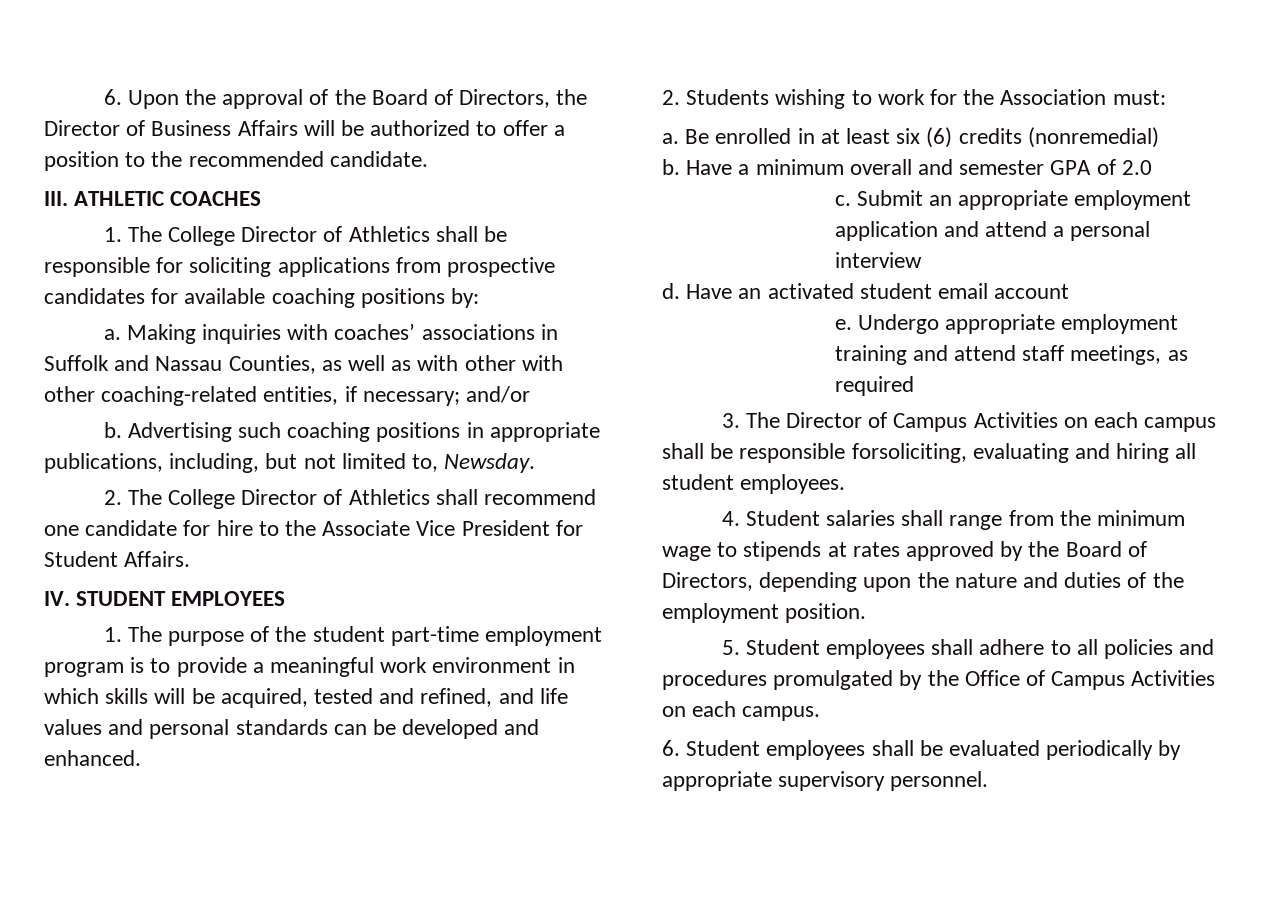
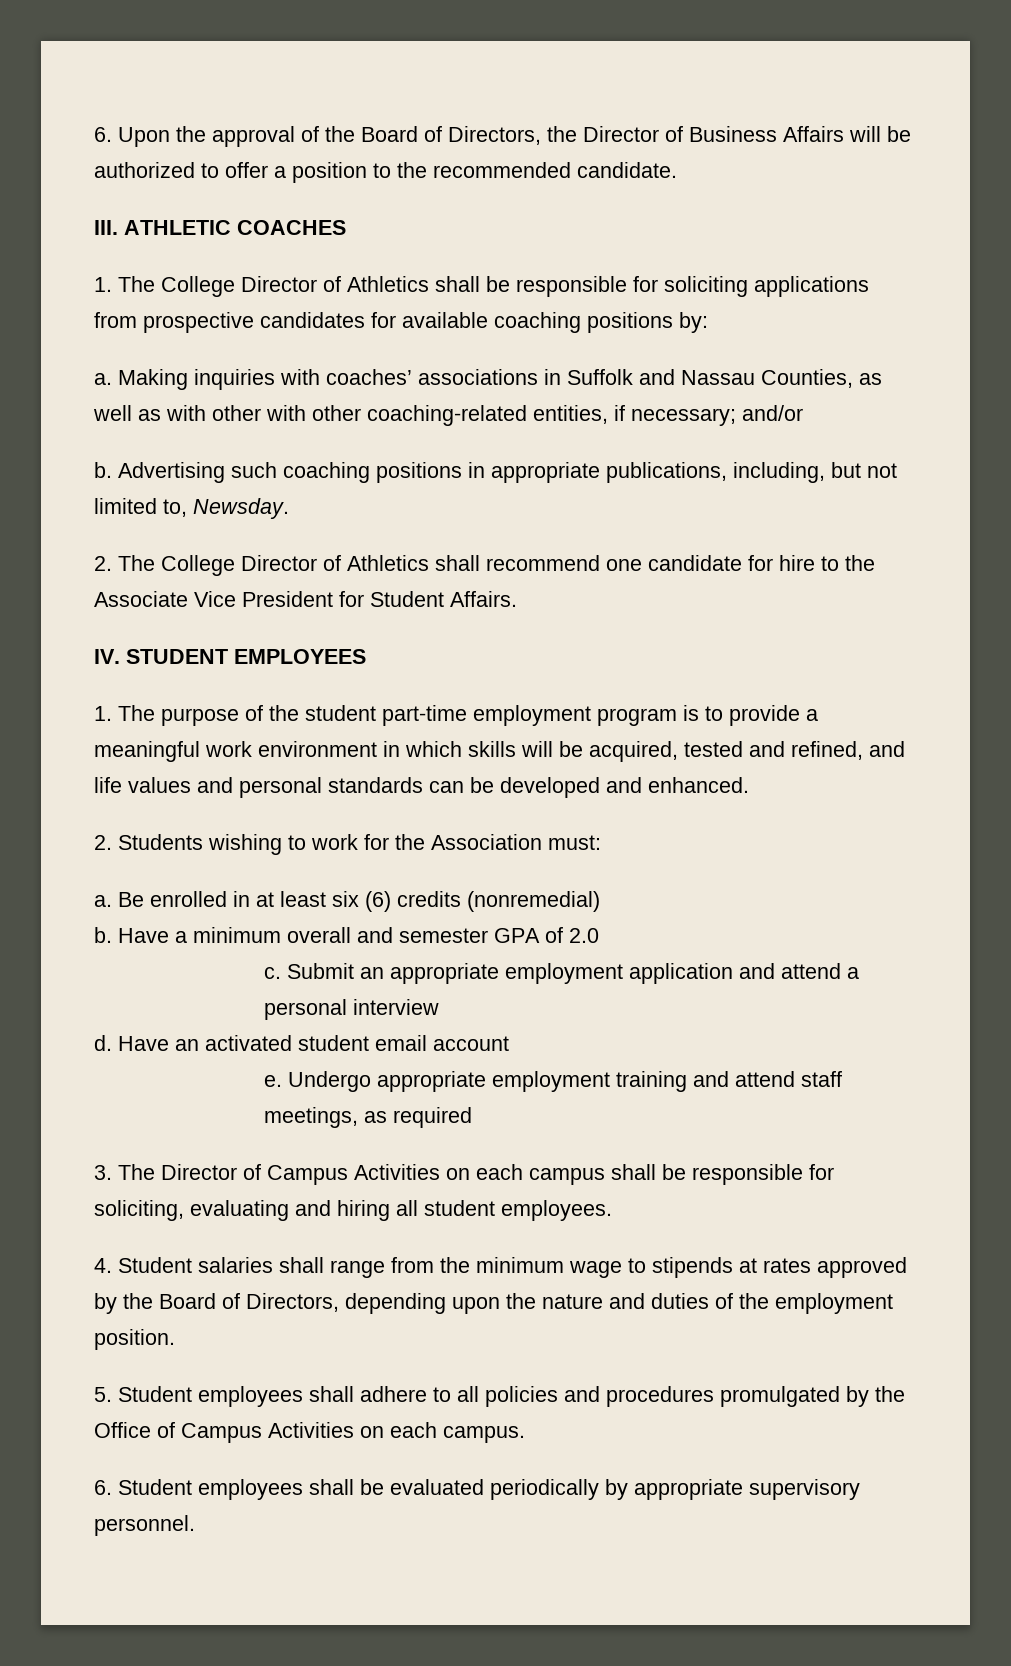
- 3. The Director of Campus Activities on each campus shall be responsible forsoliciting, evaluating and hiring all student employees.
+ 3. The Director of Campus Activities on each campus shall be responsible for soliciting, evaluating and hiring all student employees.

